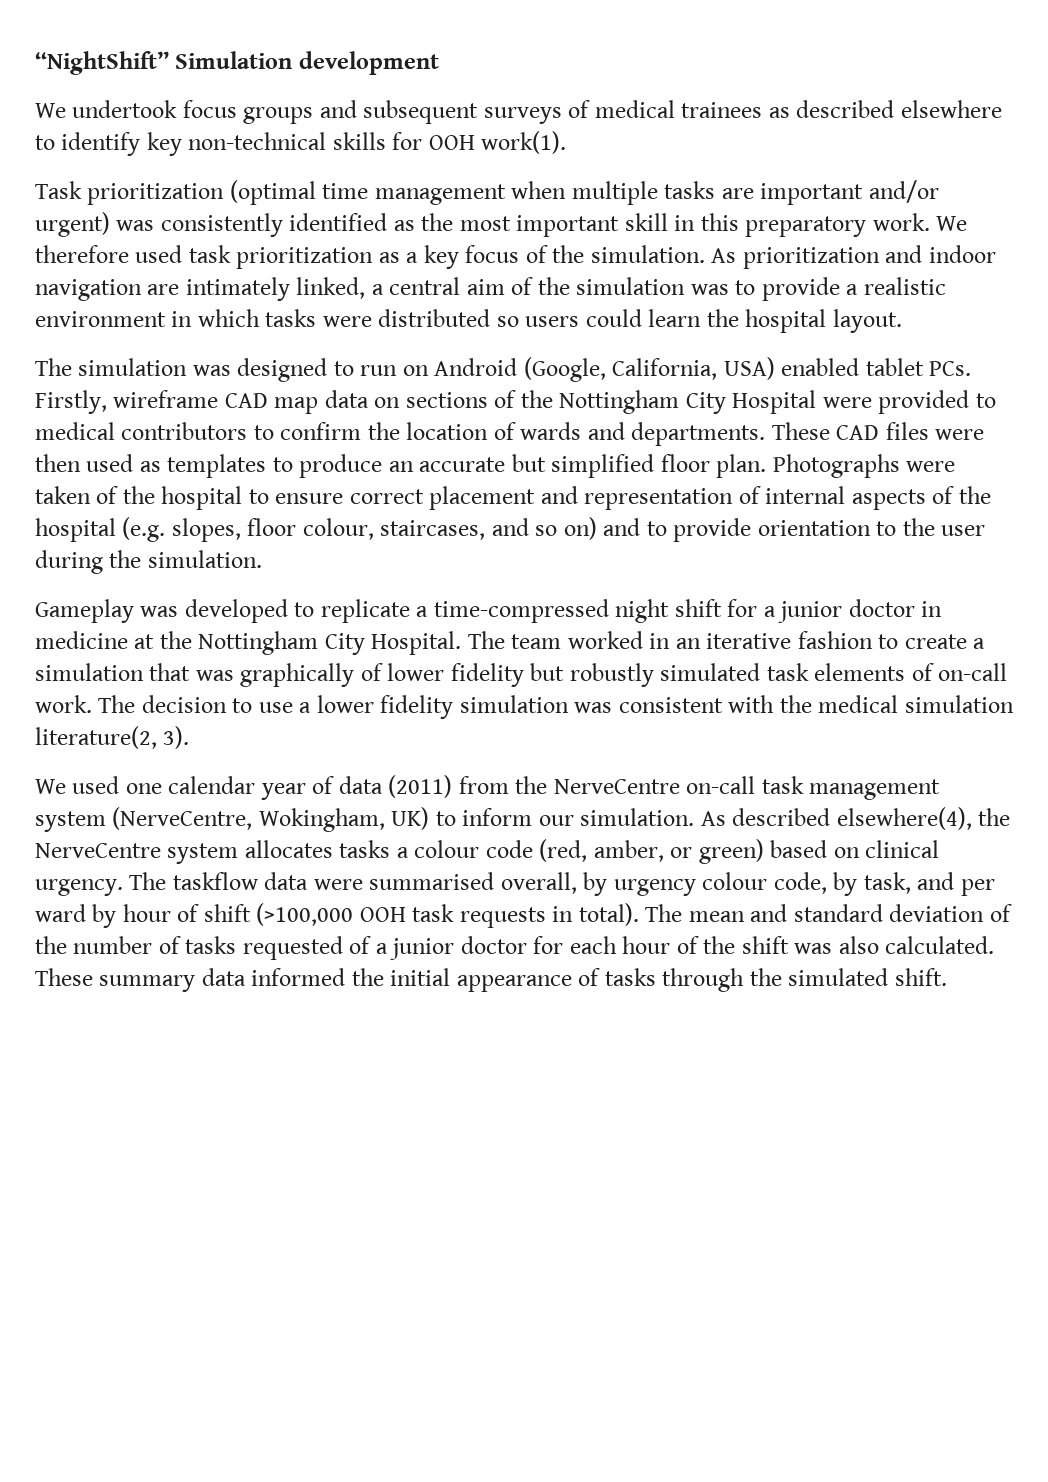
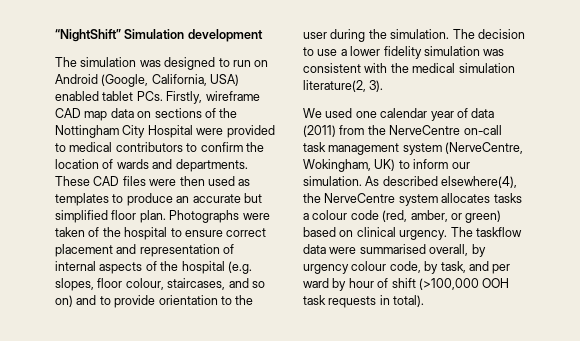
- We undertook focus groups and subsequent surveys of medical trainees as described elsewhere to identify key non-technical skills for OOH work(1).
- Task prioritization (optimal time management when multiple tasks are important and/or urgent) was consistently identified as the most important skill in this preparatory work. We therefore used task prioritization as a key focus of the simulation. As prioritization and indoor navigation are intimately linked, a central aim of the simulation was to provide a realistic environment in which tasks were distributed so users could learn the hospital layout.
- Photographs were taken of the hospital to ensure correct placement and representation of internal aspects of the hospital (e.g. slopes, floor colour, staircases, and so on) and to provide orientation to the user during the simulation.
- Gameplay was developed to replicate a time-compressed night shift for a junior doctor in medicine at the Nottingham City Hospital. The team worked in an iterative fashion to create a simulation that was graphically of lower fidelity but robustly simulated task elements of on-call work. The decision to use a lower fidelity simulation was consistent with the medical simulation literature(2, 3).
+ Photographs were taken of the hospital to ensure correct placement and representation of internal aspects of the hospital (e.g. slopes, floor colour, staircases, and so on) and to provide orientation to the user during the simulation. The decision to use a lower fidelity simulation was consistent with the medical simulation literature(2, 3).
- The mean and standard deviation of the number of tasks requested of a junior doctor for each hour of the shift was also calculated. These summary data informed the initial appearance of tasks through the simulated shift.

